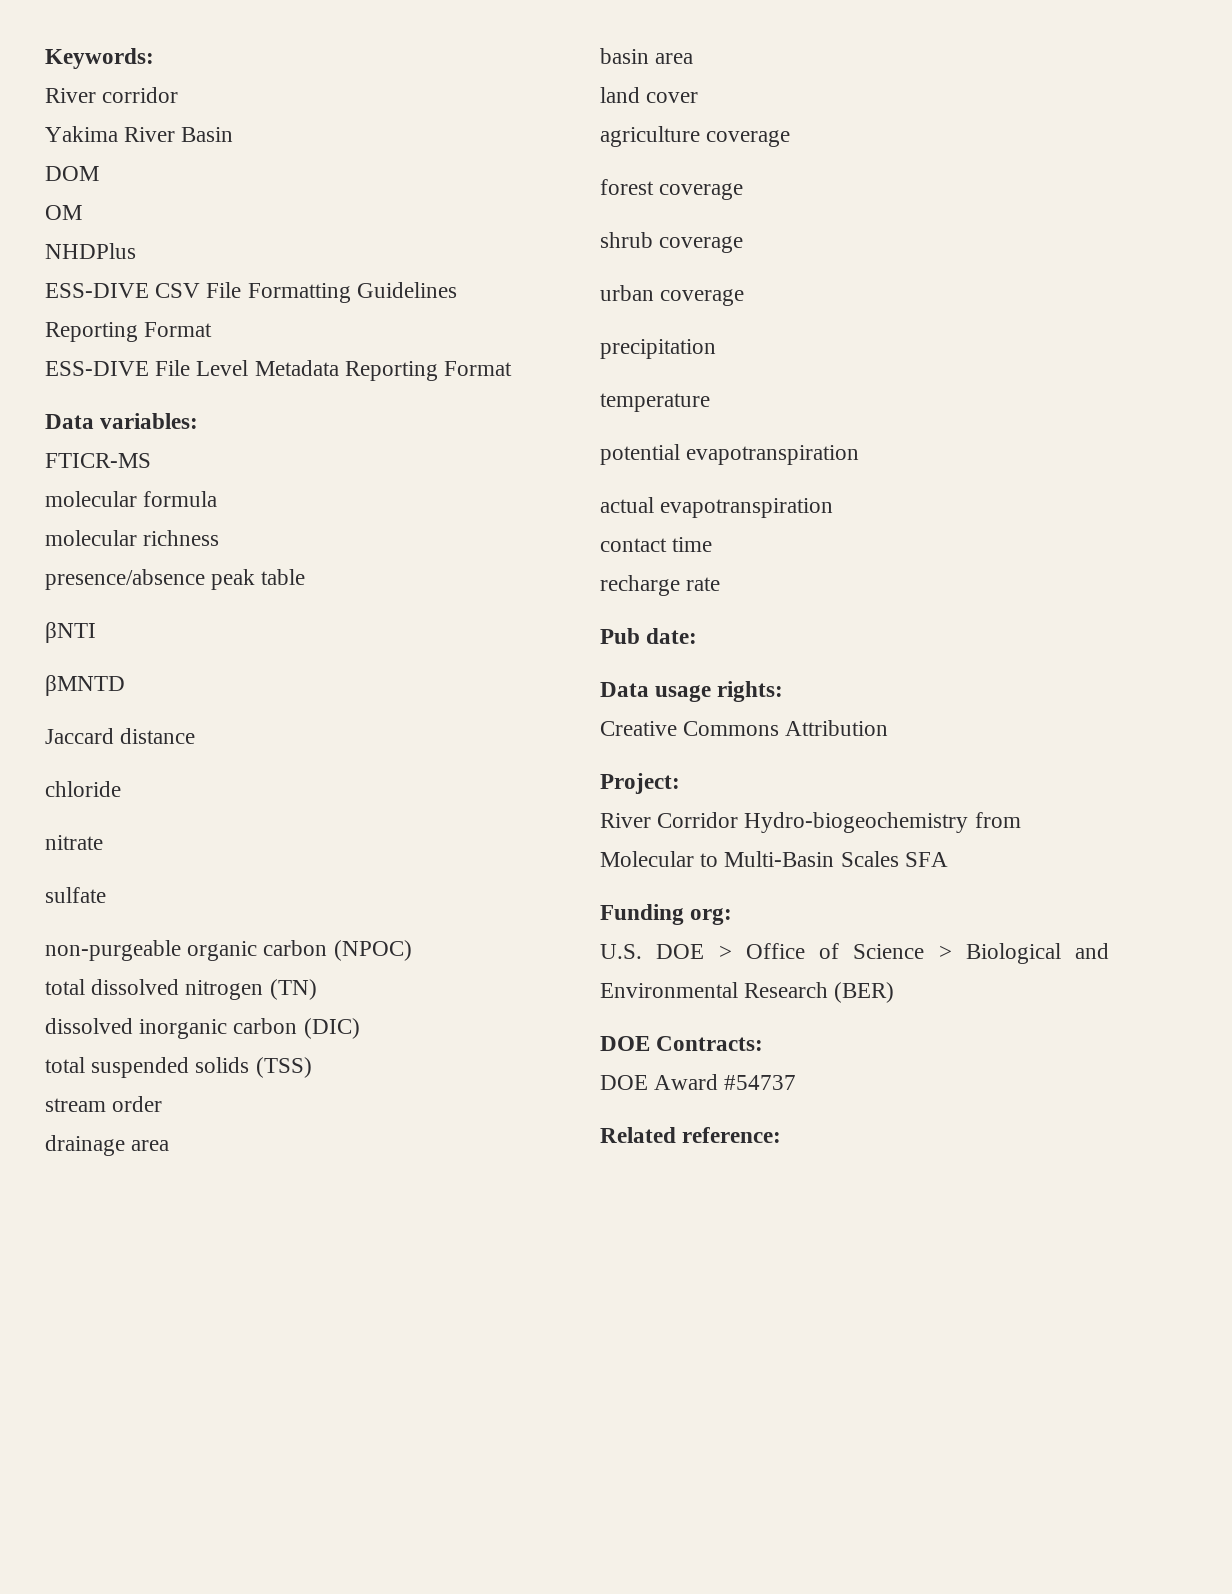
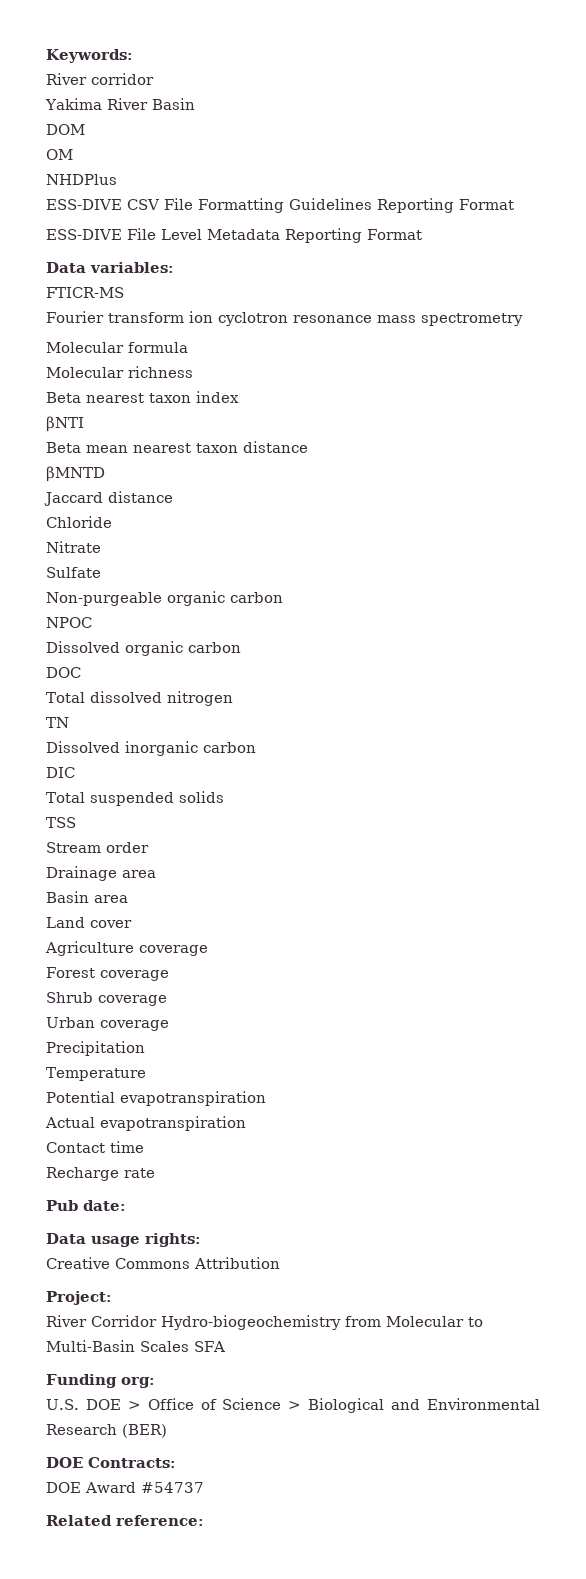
- molecular formula
+ Fourier transform ion cyclotron resonance mass spectrometry
+ Molecular formula
- molecular richness
+ Molecular richness
- presence/absence peak table
+ Beta nearest taxon index
  βNTI
+ Beta mean nearest taxon distance
  βMNTD
  Jaccard distance
- chloride
- nitrate
- sulfate
- non-purgeable organic carbon (NPOC)
- total dissolved nitrogen (TN)
- dissolved inorganic carbon (DIC)
- total suspended solids (TSS)
- stream order
+ Chloride
+ Nitrate
+ Sulfate
+ Non-purgeable organic carbon
+ NPOC
+ Dissolved organic carbon
+ DOC
+ Total dissolved nitrogen
+ TN
+ Dissolved inorganic carbon
+ DIC
+ Total suspended solids
+ TSS
+ Stream order
- drainage area
- basin area
- land cover
+ Drainage area
+ Basin area
+ Land cover
- agriculture coverage
- forest coverage
- shrub coverage
- urban coverage
- precipitation
- temperature
- potential evapotranspiration
- actual evapotranspiration
- contact time
+ Agriculture coverage
+ Forest coverage
+ Shrub coverage
+ Urban coverage
+ Precipitation
+ Temperature
+ Potential evapotranspiration
+ Actual evapotranspiration
+ Contact time
- recharge rate
+ Recharge rate

